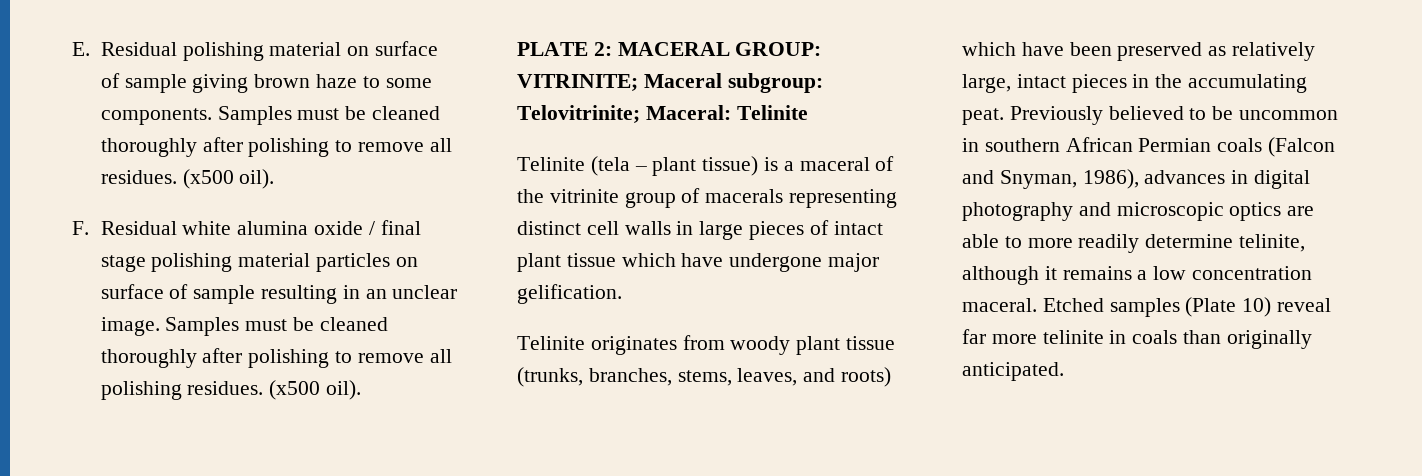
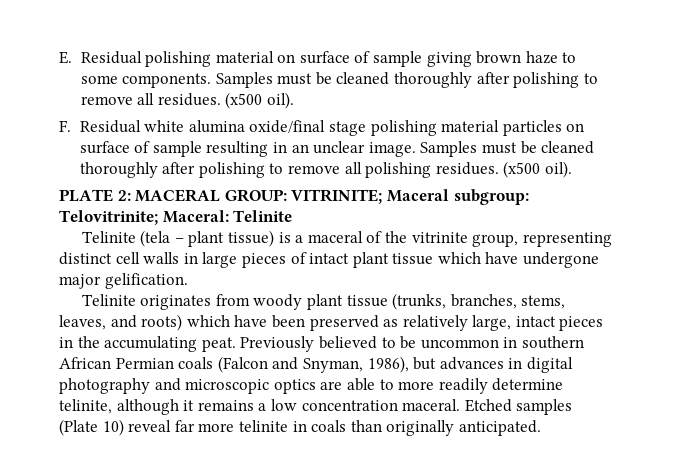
- F. Residual white alumina oxide / final stage polishing material particles on surface of sample resulting in an unclear image.
+ F. Residual white alumina oxide/final stage polishing material particles on surface of sample resulting in an unclear image.
- Telinite (tela – plant tissue) is a maceral of the vitrinite group of macerals representing distinct cell walls in large pieces of intact plant tissue which have undergone major gelification.
+ Telinite (tela – plant tissue) is a maceral of the vitrinite group, representing distinct cell walls in large pieces of intact plant tissue which have undergone major gelification.
- Previously believed to be uncommon in southern African Permian coals (Falcon and Snyman, 1986), advances in digital photography and microscopic optics are able to more readily determine telinite, although it remains a low concentration maceral.
+ Previously believed to be uncommon in southern African Permian coals (Falcon and Snyman, 1986), but advances in digital photography and microscopic optics are able to more readily determine telinite, although it remains a low concentration maceral.

